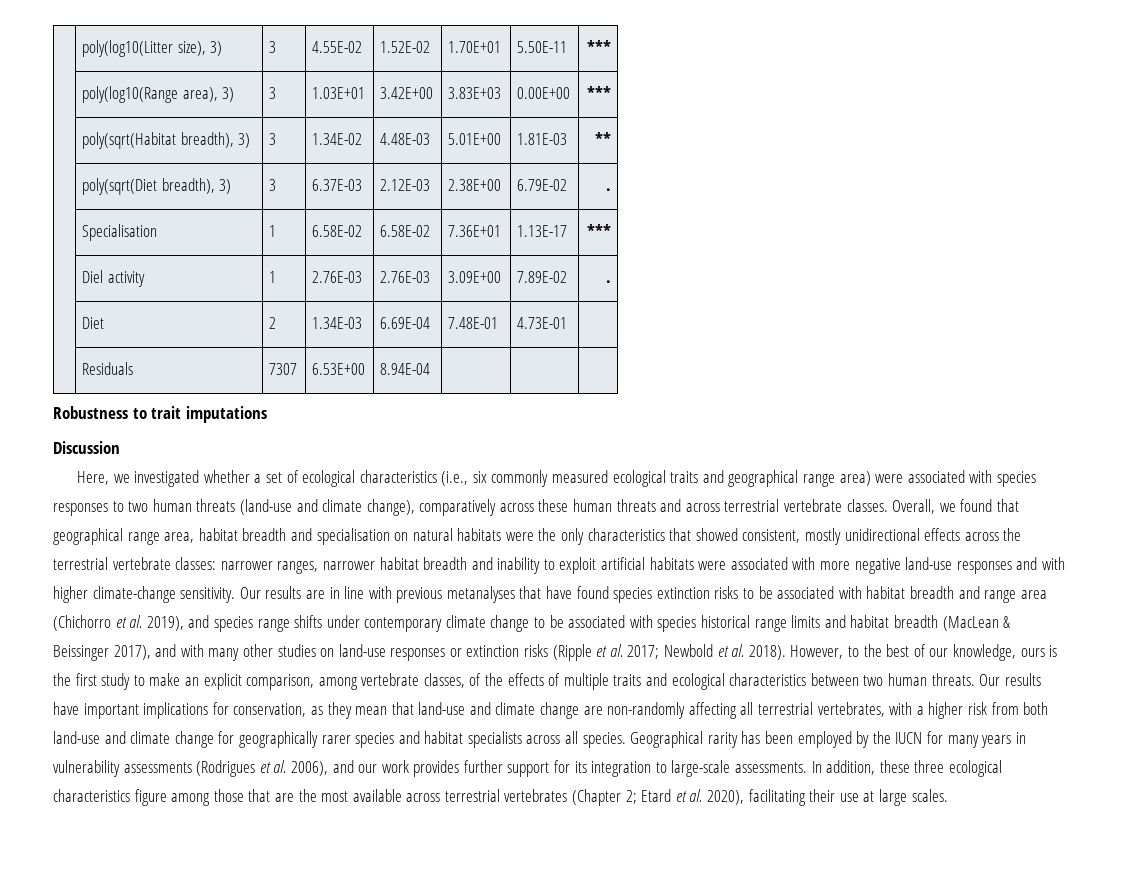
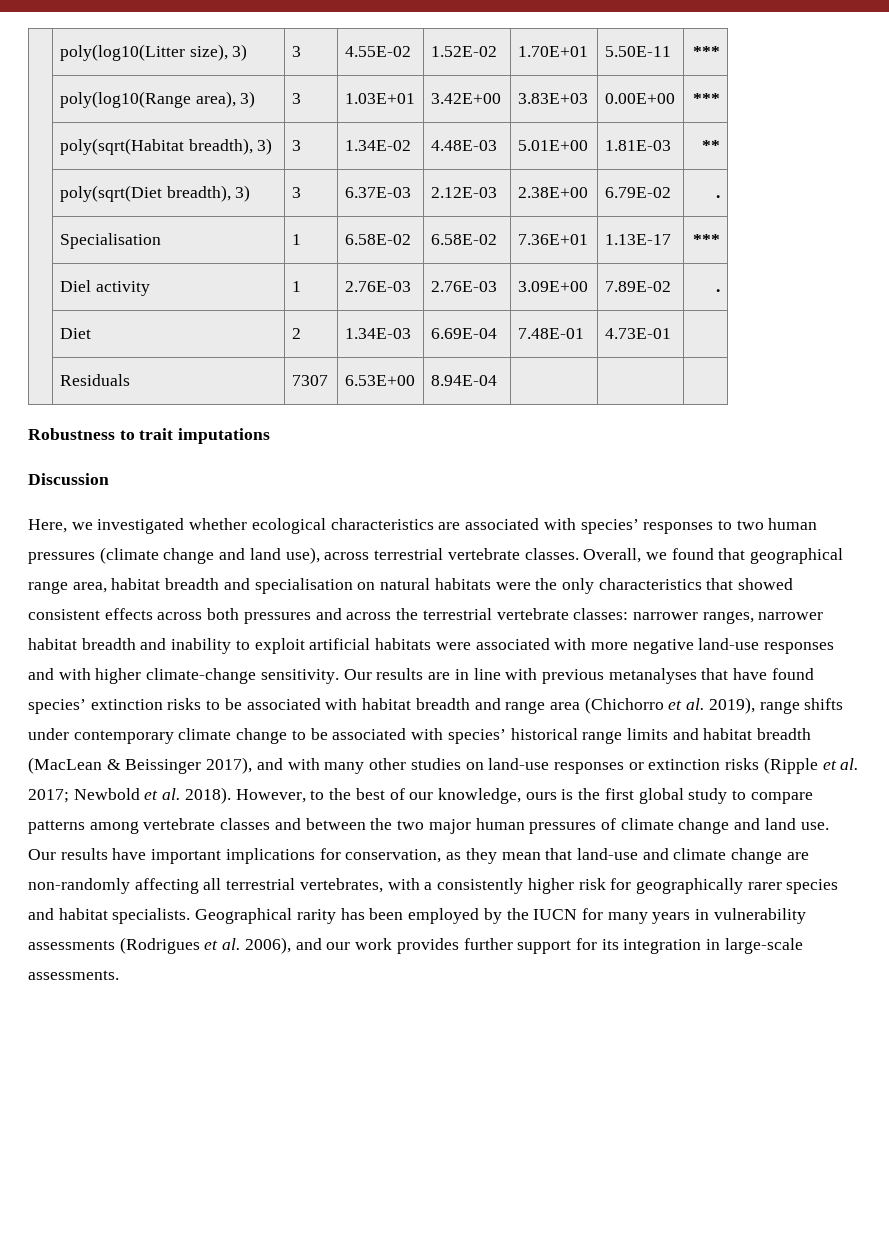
- Here, we investigated whether a set of ecological characteristics (i.e., six commonly measured ecological traits and geographical range area) were associated with species responses to two human threats (land-use and climate change), comparatively across these human threats and across terrestrial vertebrate classes.
+ Here, we investigated whether ecological characteristics are associated with species’ responses to two human pressures (climate change and land use), across terrestrial vertebrate classes.
- Overall, we found that geographical range area, habitat breadth and specialisation on natural habitats were the only characteristics that showed consistent, mostly unidirectional effects across the terrestrial vertebrate classes: narrower ranges, narrower habitat breadth and inability to exploit artificial habitats were associated with more negative land-use responses and with higher climate-change sensitivity.
+ Overall, we found that geographical range area, habitat breadth and specialisation on natural habitats were the only characteristics that showed consistent effects across both pressures and across the terrestrial vertebrate classes: narrower ranges, narrower habitat breadth and inability to exploit artificial habitats were associated with more negative land-use responses and with higher climate-change sensitivity.
- Our results are in line with previous metanalyses that have found species extinction risks to be associated with habitat breadth and range area (Chichorro et al. 2019), and species range shifts under contemporary climate change to be associated with species historical range limits and habitat breadth (MacLean & Beissinger 2017), and with many other studies on land-use responses or extinction risks (Ripple et al. 2017;
+ Our results are in line with previous metanalyses that have found species’ extinction risks to be associated with habitat breadth and range area (Chichorro et al. 2019), range shifts under contemporary climate change to be associated with species’ historical range limits and habitat breadth (MacLean & Beissinger 2017), and with many other studies on land-use responses or extinction risks (Ripple et al. 2017;
- However, to the best of our knowledge, ours is the first study to make an explicit comparison, among vertebrate classes, of the effects of multiple traits and ecological characteristics between two human threats.
+ However, to the best of our knowledge, ours is the first global study to compare patterns among vertebrate classes and between the two major human pressures of climate change and land use.
- Our results have important implications for conservation, as they mean that land-use and climate change are non-randomly affecting all terrestrial vertebrates, with a higher risk from both land-use and climate change for geographically rarer species and habitat specialists across all species.
+ Our results have important implications for conservation, as they mean that land-use and climate change are non-randomly affecting all terrestrial vertebrates, with a consistently higher risk for geographically rarer species and habitat specialists.
- Geographical rarity has been employed by the IUCN for many years in vulnerability assessments (Rodrigues et al. 2006), and our work provides further support for its integration to large-scale assessments. In addition, these three ecological characteristics figure among those that are the most available across terrestrial vertebrates (Chapter 2; Etard et al. 2020), facilitating their use at large scales.
+ Geographical rarity has been employed by the IUCN for many years in vulnerability assessments (Rodrigues et al. 2006), and our work provides further support for its integration in large-scale assessments.

